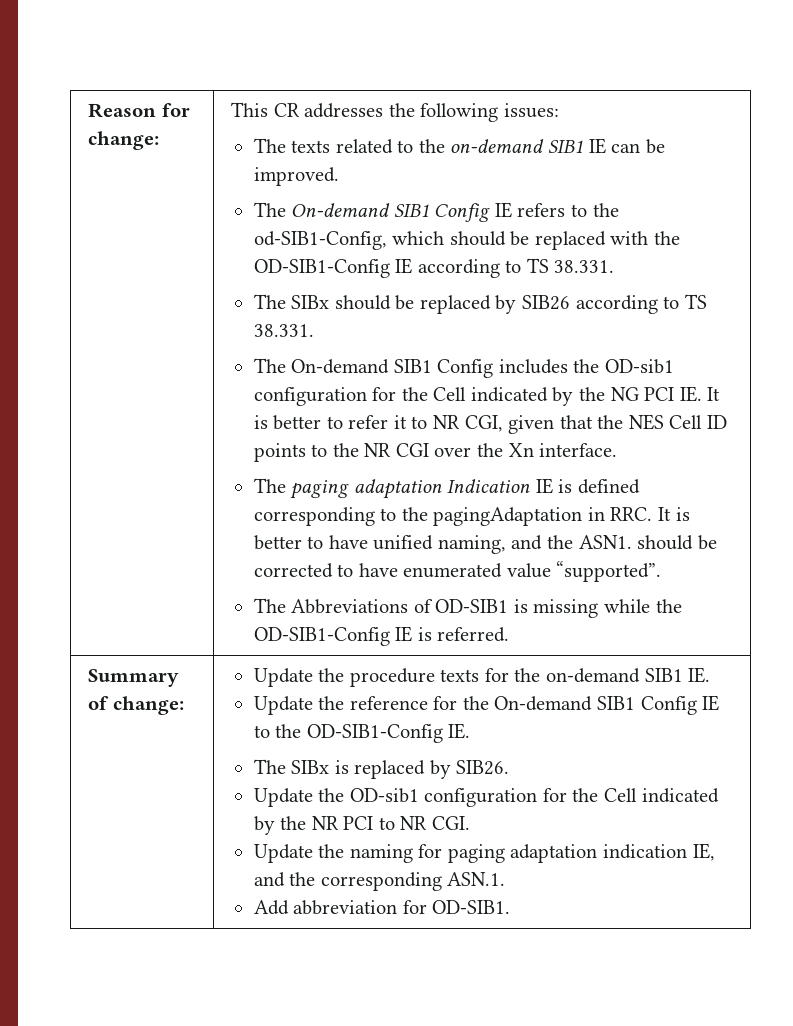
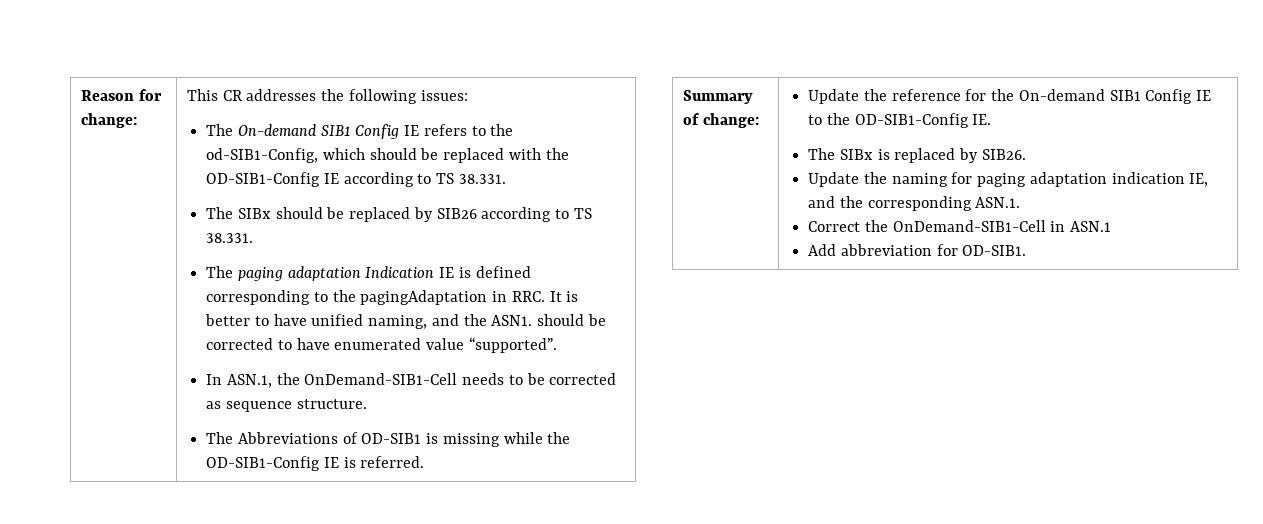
- The texts related to the on-demand SIB1 IE can be improved.
- The On-demand SIB1 Config includes the OD-sib1 configuration for the Cell indicated by the NG PCI IE. It is better to refer it to NR CGI, given that the NES Cell ID points to the NR CGI over the Xn interface.
+ In ASN.1, the OnDemand-SIB1-Cell needs to be corrected as sequence structure.
- Update the procedure texts for the on-demand SIB1 IE.
- Update the OD-sib1 configuration for the Cell indicated by the NR PCI to NR CGI.
+ Correct the OnDemand-SIB1-Cell in ASN.1

